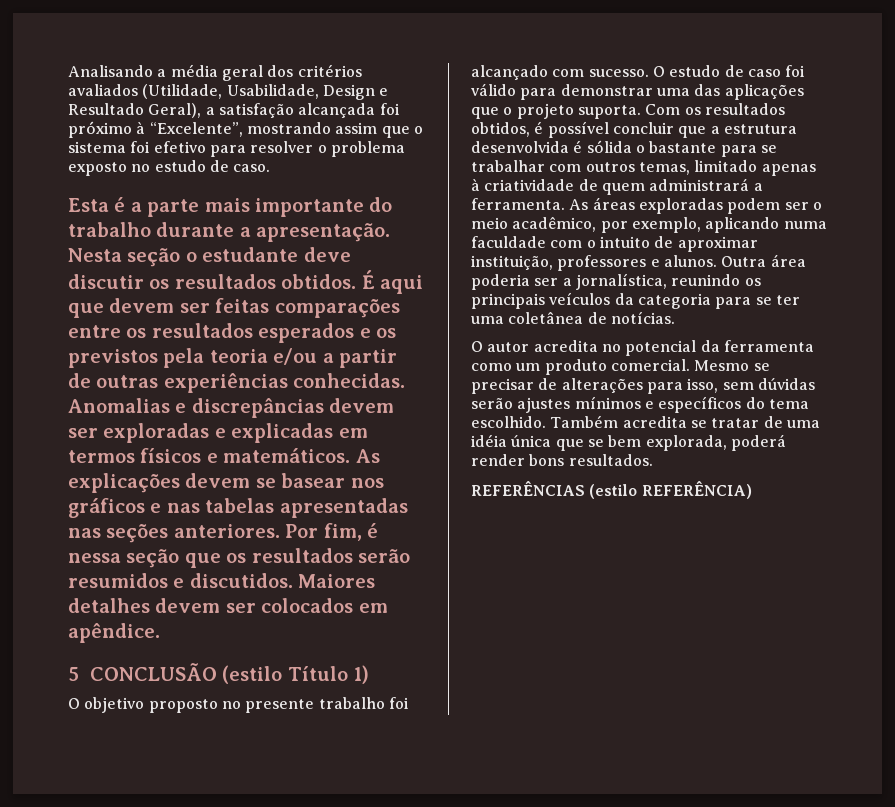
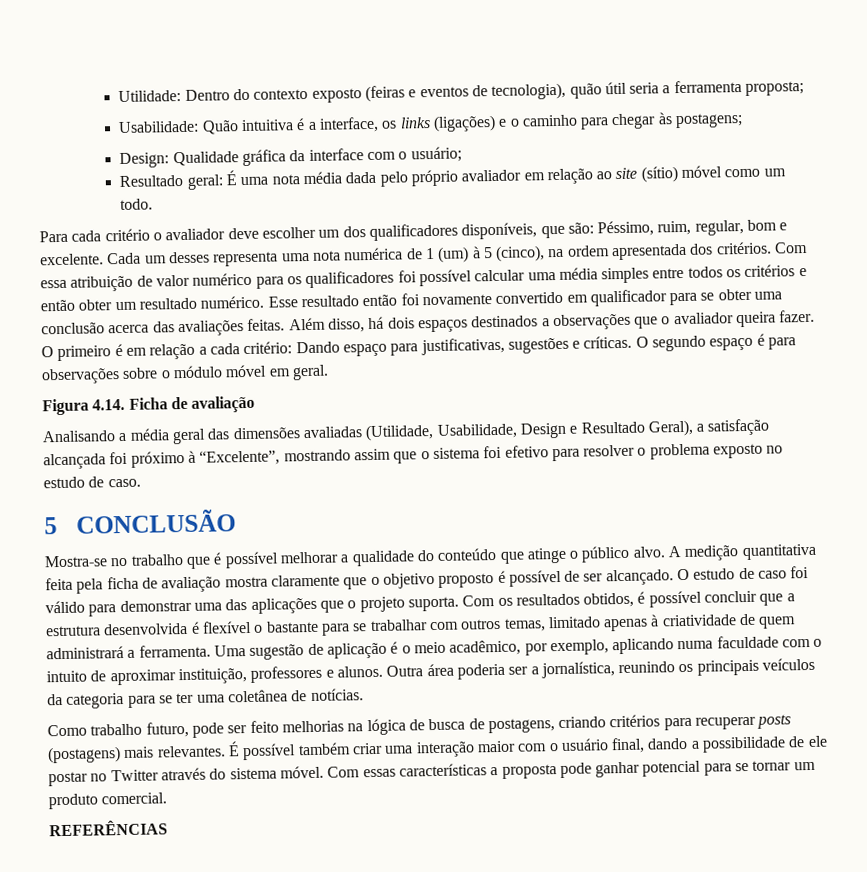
+ Utilidade: Dentro do contexto exposto (feiras e eventos de tecnologia), quão útil seria a ferramenta proposta;
+ Usabilidade: Quão intuitiva é a interface, os links (ligações) e o caminho para chegar às postagens;
+ Design: Qualidade gráfica da interface com o usuário;
+ Resultado geral: É uma nota média dada pelo próprio avaliador em relação ao site (sítio) móvel como um todo.
+ Para cada critério o avaliador deve escolher um dos qualificadores disponíveis, que são: Péssimo, ruim, regular, bom e excelente. Cada um desses representa uma nota numérica de 1 (um) à 5 (cinco), na ordem apresentada dos critérios. Com essa atribuição de valor numérico para os qualificadores foi possível calcular uma média simples entre todos os critérios e então obter um resultado numérico. Esse resultado então foi novamente convertido em qualificador para se obter uma conclusão acerca das avaliações feitas. Além disso, há dois espaços destinados a observações que o avaliador queira fazer. O primeiro é em relação a cada critério: Dando espaço para justificativas, sugestões e críticas. O segundo espaço é para observações sobre o módulo móvel em geral.
+ Figura 4.14. Ficha de avaliação
- Analisando a média geral dos critérios avaliados (Utilidade, Usabilidade, Design e Resultado Geral), a satisfação alcançada foi próximo à “Excelente”, mostrando assim que o sistema foi efetivo para resolver o problema exposto no estudo de caso.
+ Analisando a média geral das dimensões avaliadas (Utilidade, Usabilidade, Design e Resultado Geral), a satisfação alcançada foi próximo à “Excelente”, mostrando assim que o sistema foi efetivo para resolver o problema exposto no estudo de caso.
- Esta é a parte mais importante do trabalho durante a apresentação. Nesta seção o estudante deve discutir os resultados obtidos. É aqui que devem ser feitas comparações entre os resultados esperados e os previstos pela teoria e/ou a partir de outras experiências conhecidas. Anomalias e discrepâncias devem ser exploradas e explicadas em termos físicos e matemáticos. As explicações devem se basear nos gráficos e nas tabelas apresentadas nas seções anteriores. Por fim, é nessa seção que os resultados serão resumidos e discutidos. Maiores detalhes devem ser colocados em apêndice.
- 5 CONCLUSÃO (estilo Título 1)
- O objetivo proposto no presente trabalho foi alcançado com sucesso.
+ 5 CONCLUSÃO
+ Mostra-se no trabalho que é possível melhorar a qualidade do conteúdo que atinge o público alvo. A medição quantitativa feita pela ficha de avaliação mostra claramente que o objetivo proposto é possível de ser alcançado.
- Com os resultados obtidos, é possível concluir que a estrutura desenvolvida é sólida o bastante para se trabalhar com outros temas, limitado apenas à criatividade de quem administrará a ferramenta.
+ Com os resultados obtidos, é possível concluir que a estrutura desenvolvida é flexível o bastante para se trabalhar com outros temas, limitado apenas à criatividade de quem administrará a ferramenta.
- As áreas exploradas podem ser o meio acadêmico, por exemplo, aplicando numa faculdade com o intuito de aproximar instituição, professores e alunos.
+ Uma sugestão de aplicação é o meio acadêmico, por exemplo, aplicando numa faculdade com o intuito de aproximar instituição, professores e alunos.
- O autor acredita no potencial da ferramenta como um produto comercial. Mesmo se precisar de alterações para isso, sem dúvidas serão ajustes mínimos e específicos do tema escolhido. Também acredita se tratar de uma idéia única que se bem explorada, poderá render bons resultados.
+ Como trabalho futuro, pode ser feito melhorias na lógica de busca de postagens, criando critérios para recuperar posts (postagens) mais relevantes. É possível também criar uma interação maior com o usuário final, dando a possibilidade de ele postar no Twitter através do sistema móvel. Com essas características a proposta pode ganhar potencial para se tornar um produto comercial.
- REFERÊNCIAS (estilo REFERÊNCIA)
+ REFERÊNCIAS

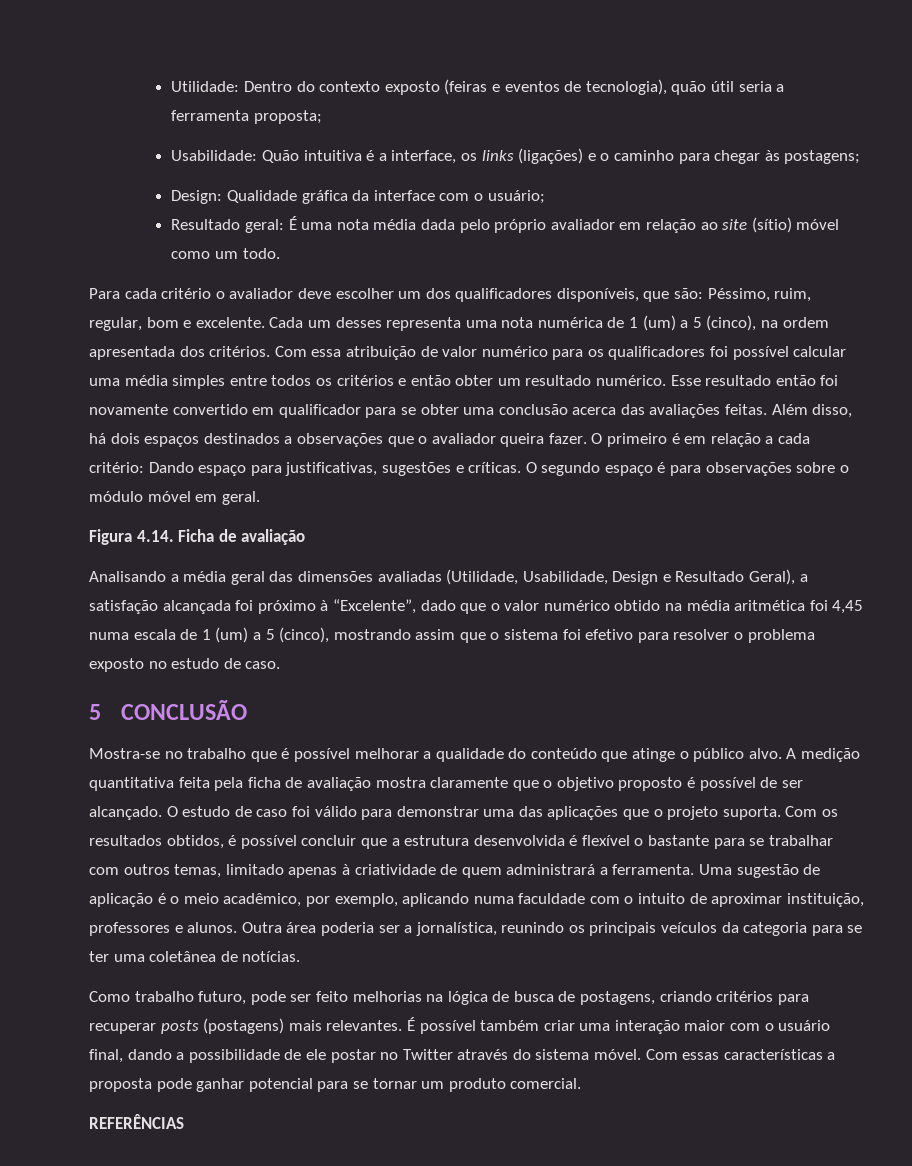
- Cada um desses representa uma nota numérica de 1 (um) à 5 (cinco), na ordem apresentada dos critérios.
+ Cada um desses representa uma nota numérica de 1 (um) a 5 (cinco), na ordem apresentada dos critérios.
- Analisando a média geral das dimensões avaliadas (Utilidade, Usabilidade, Design e Resultado Geral), a satisfação alcançada foi próximo à “Excelente”, mostrando assim que o sistema foi efetivo para resolver o problema exposto no estudo de caso.
+ Analisando a média geral das dimensões avaliadas (Utilidade, Usabilidade, Design e Resultado Geral), a satisfação alcançada foi próximo à “Excelente”, dado que o valor numérico obtido na média aritmética foi 4,45 numa escala de 1 (um) a 5 (cinco), mostrando assim que o sistema foi efetivo para resolver o problema exposto no estudo de caso.

